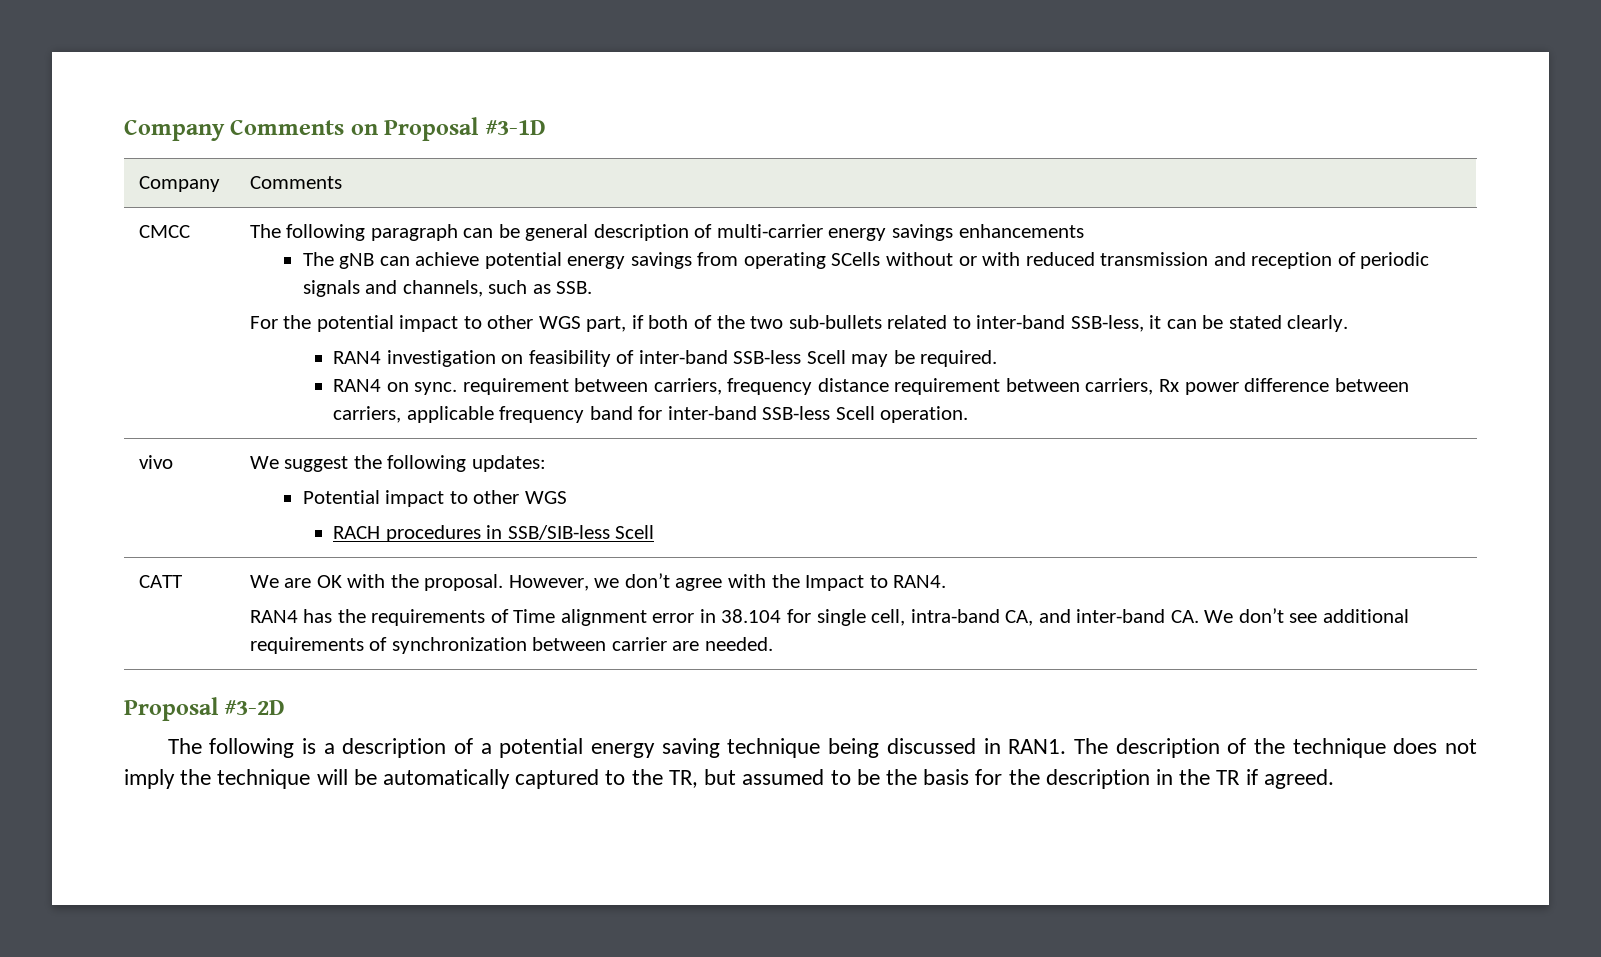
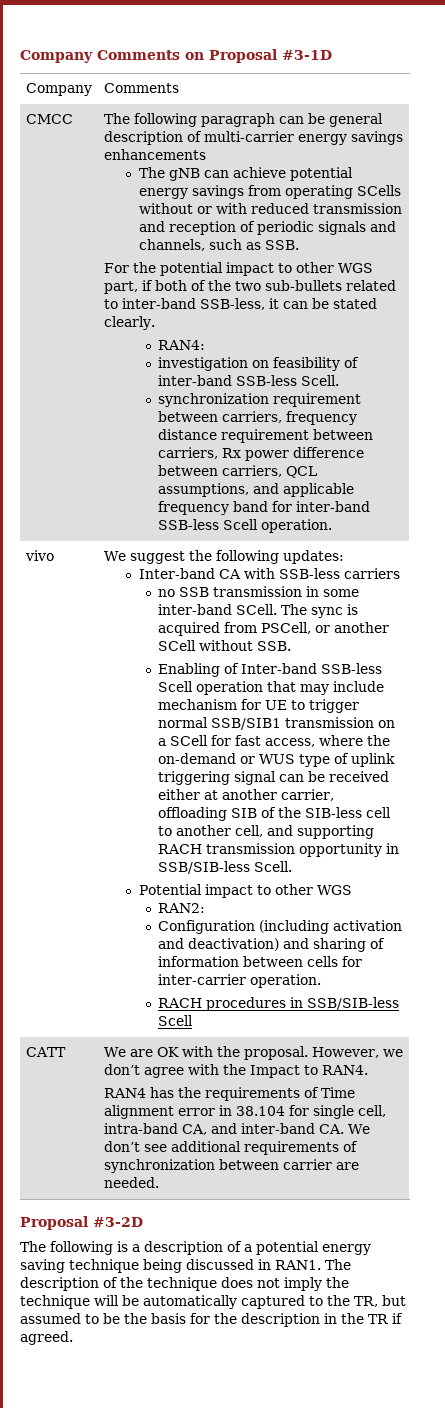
- RAN4 investigation on feasibility of inter-band SSB-less Scell may be required.
- RAN4 on sync. requirement between carriers, frequency distance requirement between carriers, Rx power difference between carriers, applicable frequency band for inter-band SSB-less Scell operation.
+ RAN4:
+ investigation on feasibility of inter-band SSB-less Scell.
+ synchronization requirement between carriers, frequency distance requirement between carriers, Rx power difference between carriers, QCL assumptions, and applicable frequency band for inter-band SSB-less Scell operation.
+ Inter-band CA with SSB-less carriers
+ no SSB transmission in some inter-band SCell. The sync is acquired from PSCell, or another SCell without SSB.
+ Enabling of Inter-band SSB-less Scell operation that may include mechanism for UE to trigger normal SSB/SIB1 transmission on a SCell for fast access, where the on-demand or WUS type of uplink triggering signal can be received either at another carrier, offloading SIB of the SIB-less cell to another cell, and supporting RACH transmission opportunity in SSB/SIB-less Scell.
+ RAN2:
+ Configuration (including activation and deactivation) and sharing of information between cells for inter-carrier operation.

